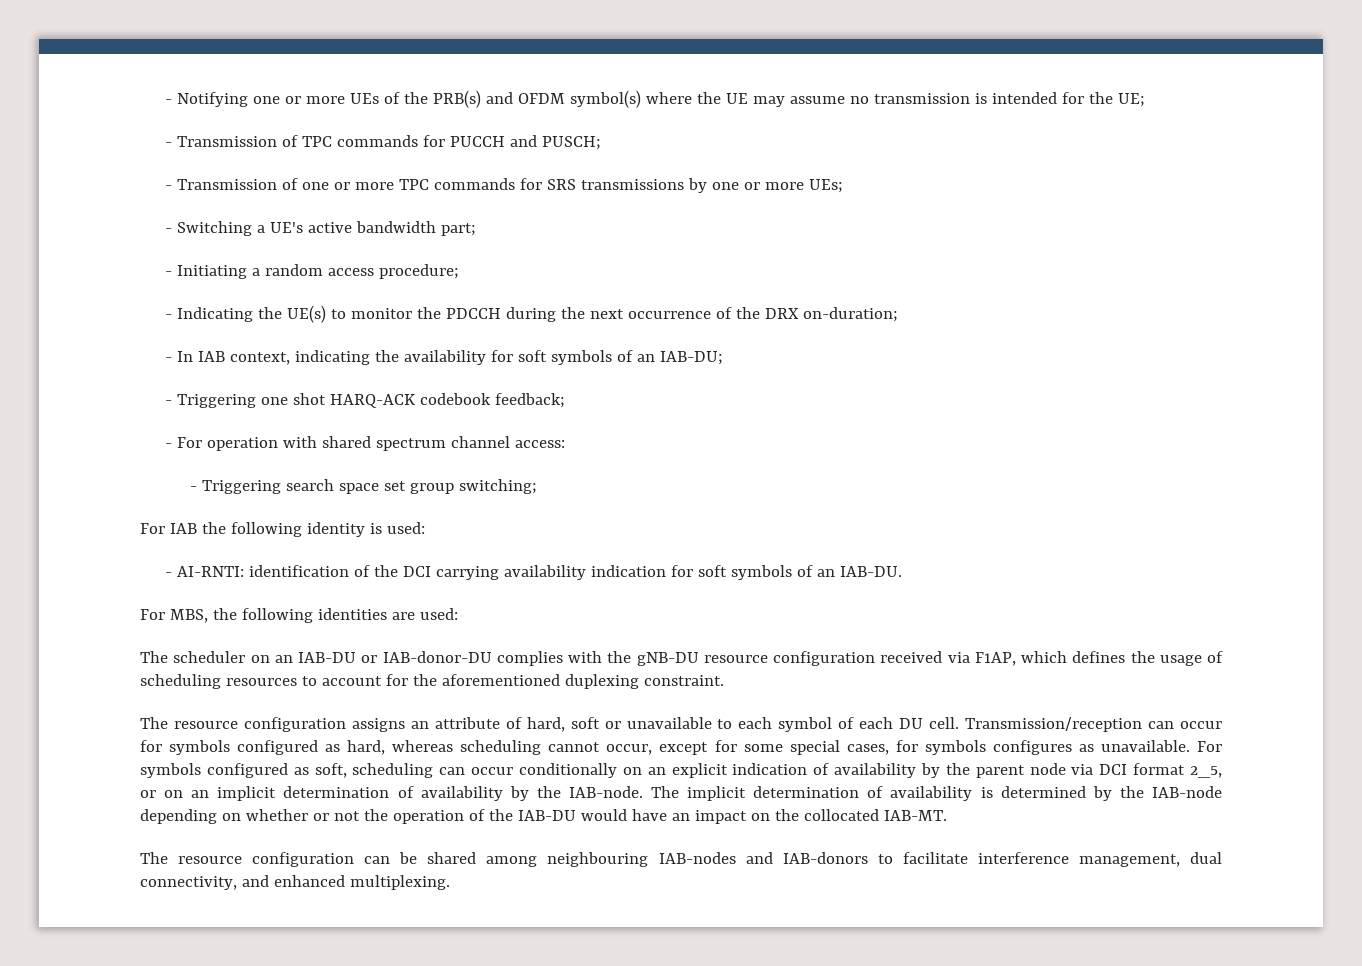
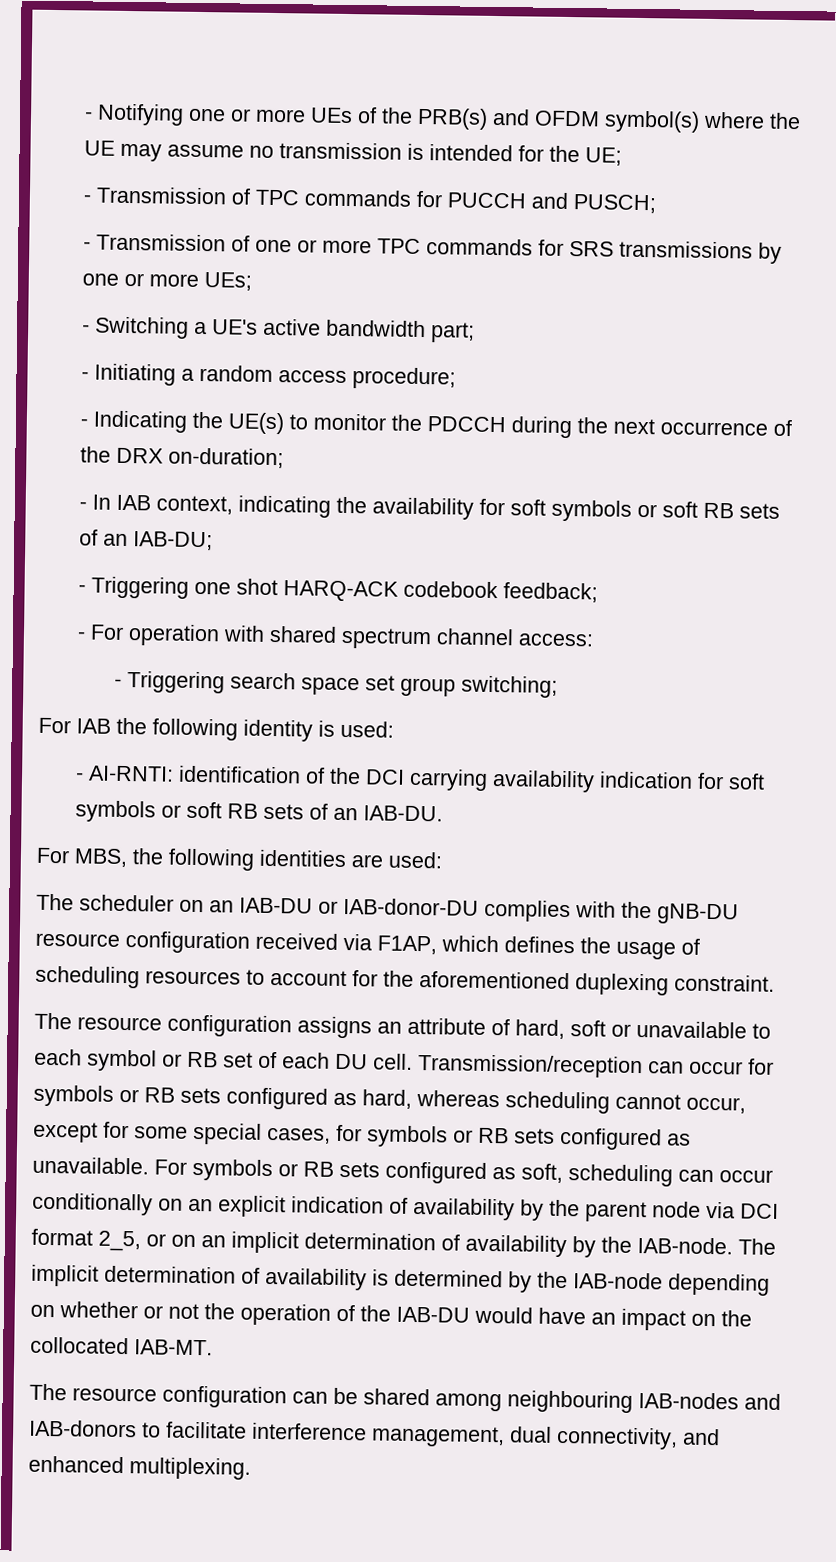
- - In IAB context, indicating the availability for soft symbols of an IAB-DU;
+ - In IAB context, indicating the availability for soft symbols or soft RB sets of an IAB-DU;
- - AI-RNTI: identification of the DCI carrying availability indication for soft symbols of an IAB-DU.
+ - AI-RNTI: identification of the DCI carrying availability indication for soft symbols or soft RB sets of an IAB-DU.
- The resource configuration assigns an attribute of hard, soft or unavailable to each symbol of each DU cell.
+ The resource configuration assigns an attribute of hard, soft or unavailable to each symbol or RB set of each DU cell.
- Transmission/reception can occur for symbols configured as hard, whereas scheduling cannot occur, except for some special cases, for symbols configures as unavailable.
+ Transmission/reception can occur for symbols or RB sets configured as hard, whereas scheduling cannot occur, except for some special cases, for symbols or RB sets configured as unavailable.
- For symbols configured as soft, scheduling can occur conditionally on an explicit indication of availability by the parent node via DCI format 2_5, or on an implicit determination of availability by the IAB-node.
+ For symbols or RB sets configured as soft, scheduling can occur conditionally on an explicit indication of availability by the parent node via DCI format 2_5, or on an implicit determination of availability by the IAB-node.

